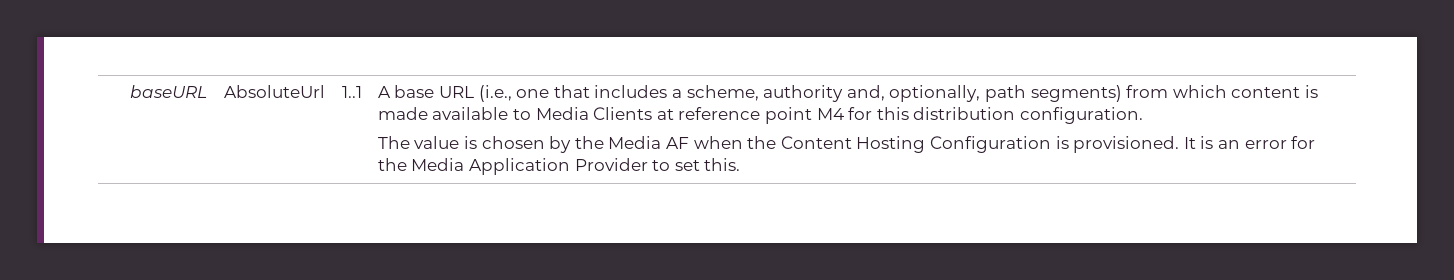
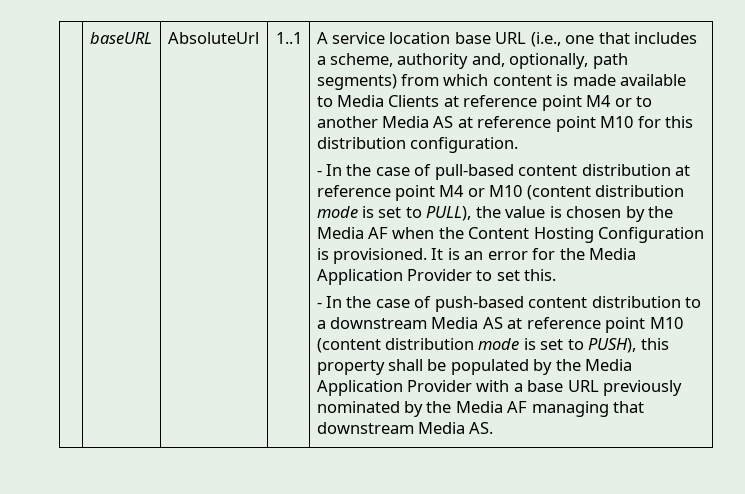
- A base URL (i.e., one that includes a scheme, authority and, optionally, path segments) from which content is made available to Media Clients at reference point M4 for this distribution configuration.
- The value is chosen by the Media AF when the Content Hosting Configuration is provisioned.
+ A service location base URL (i.e., one that includes a scheme, authority and, optionally, path segments) from which content is made available to Media Clients at reference point M4 or to another Media AS at reference point M10 for this distribution configuration.
+ - In the case of pull-based content distribution at reference point M4 or M10 (content distribution mode is set to PULL), the value is chosen by the Media AF when the Content Hosting Configuration is provisioned.
+ - In the case of push-based content distribution to a downstream Media AS at reference point M10 (content distribution mode is set to PUSH), this property shall be populated by the Media Application Provider with a base URL previously nominated by the Media AF managing that downstream Media AS.

